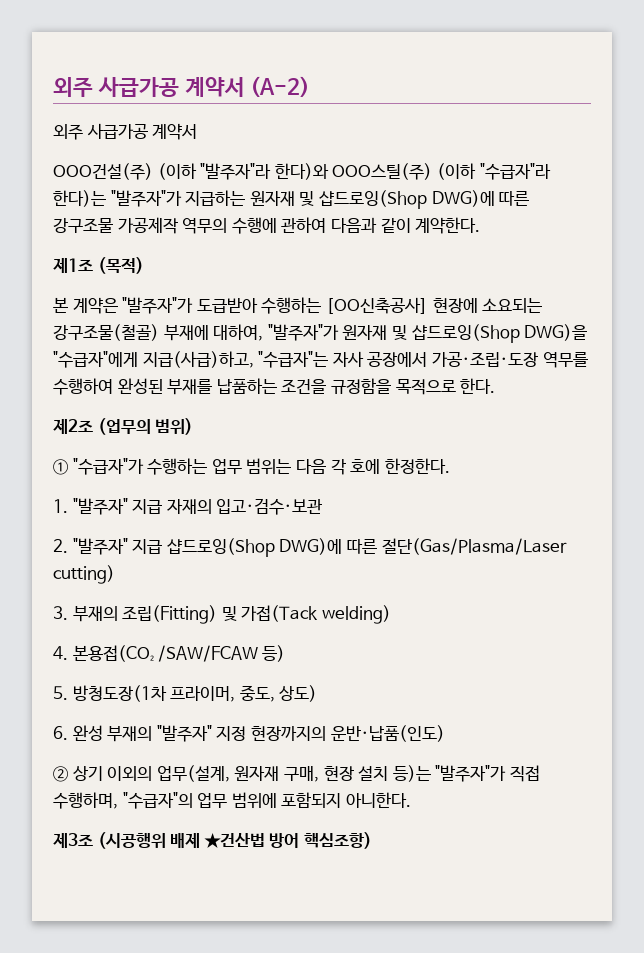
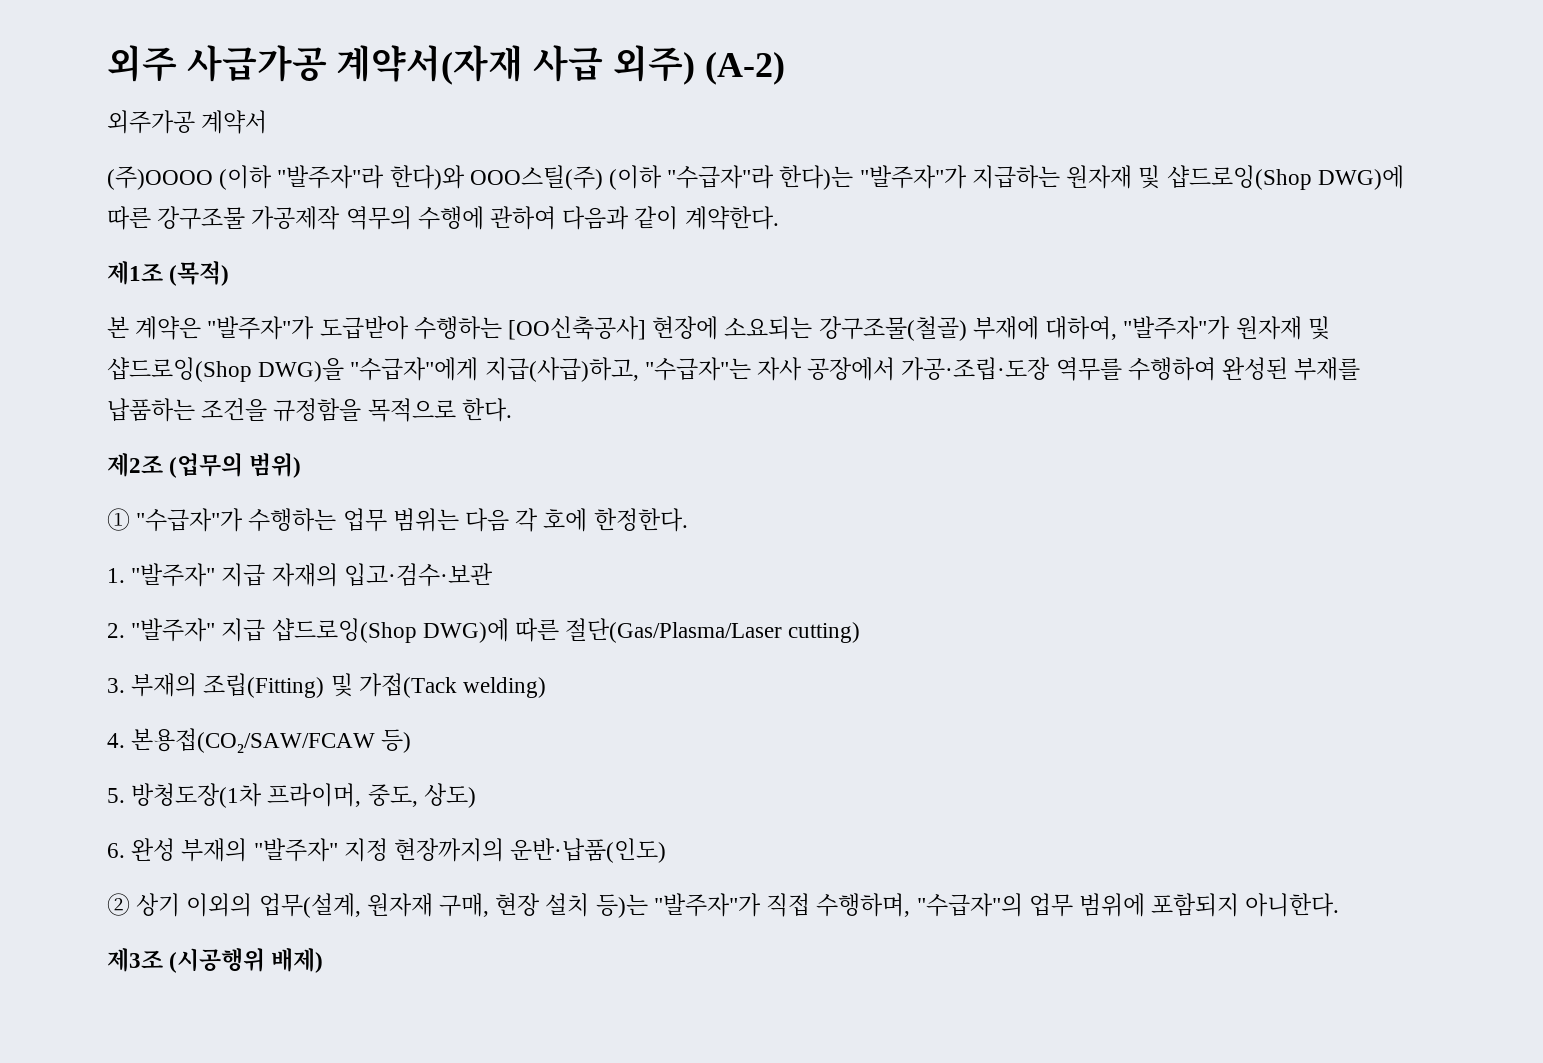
- 외주 사급가공 계약서 (A-2)
- 외주 사급가공 계약서
+ 외주 사급가공 계약서(자재 사급 외주) (A-2)
+ 외주가공 계약서
- OOO건설(주) (이하 "발주자"라 한다)와 OOO스틸(주) (이하 "수급자"라 한다)는 "발주자"가 지급하는 원자재 및 샵드로잉(Shop DWG)에 따른 강구조물 가공제작 역무의 수행에 관하여 다음과 같이 계약한다.
+ (주)OOOO (이하 "발주자"라 한다)와 OOO스틸(주) (이하 "수급자"라 한다)는 "발주자"가 지급하는 원자재 및 샵드로잉(Shop DWG)에 따른 강구조물 가공제작 역무의 수행에 관하여 다음과 같이 계약한다.
- 제3조 (시공행위 배제 ★건산법 방어 핵심조항)
+ 제3조 (시공행위 배제)

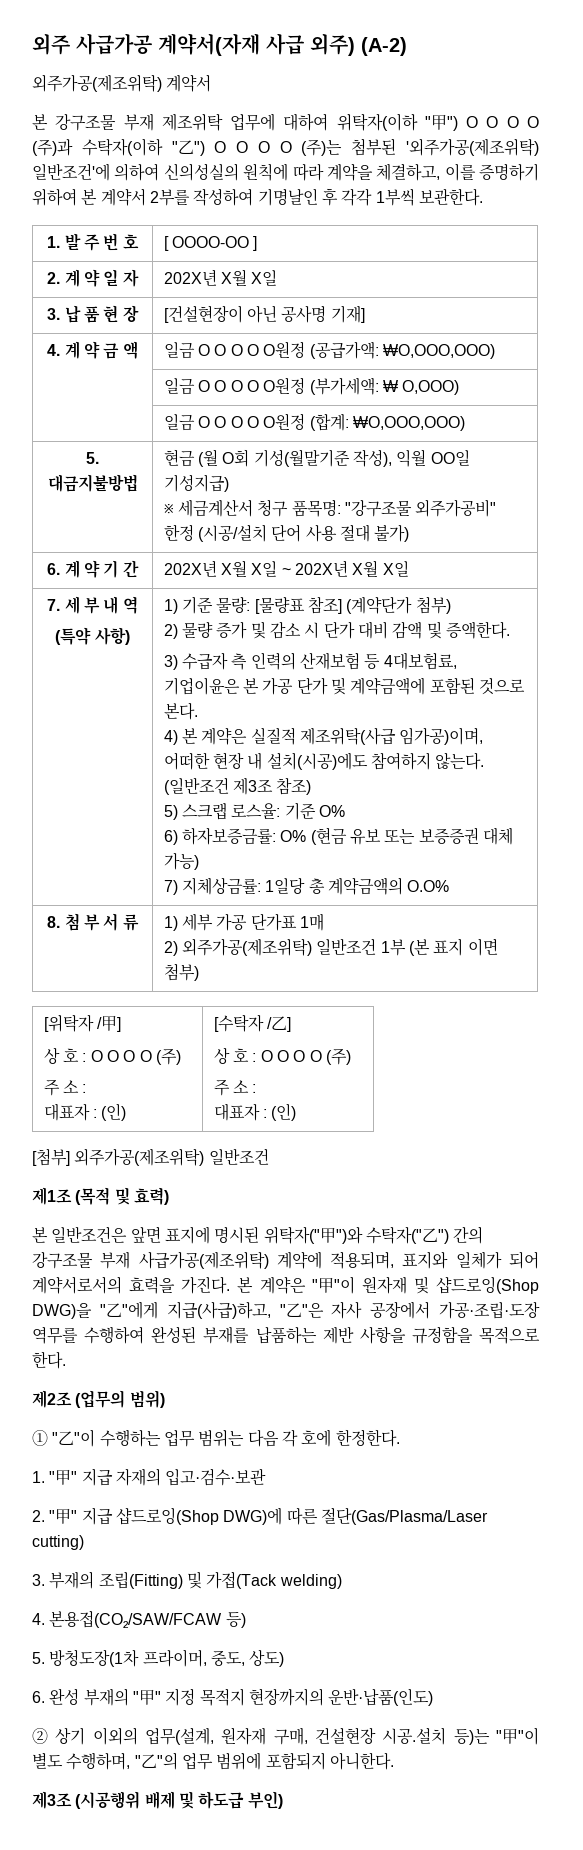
- 외주가공 계약서
+ 외주가공(제조위탁) 계약서
- (주)OOOO (이하 "발주자"라 한다)와 OOO스틸(주) (이하 "수급자"라 한다)는 "발주자"가 지급하는 원자재 및 샵드로잉(Shop DWG)에 따른 강구조물 가공제작 역무의 수행에 관하여 다음과 같이 계약한다.
- 제1조 (목적)
- 본 계약은 "발주자"가 도급받아 수행하는 [OO신축공사] 현장에 소요되는 강구조물(철골) 부재에 대하여, "발주자"가 원자재 및 샵드로잉(Shop DWG)을 "수급자"에게 지급(사급)하고, "수급자"는 자사 공장에서 가공·조립·도장 역무를 수행하여 완성된 부재를 납품하는 조건을 규정함을 목적으로 한다.
+ 본 강구조물 부재 제조위탁 업무에 대하여 위탁자(이하 "甲") O O O O (주)과 수탁자(이하 "乙") O O O O (주)는 첨부된 '외주가공(제조위탁) 일반조건'에 의하여 신의성실의 원칙에 따라 계약을 체결하고, 이를 증명하기 위하여 본 계약서 2부를 작성하여 기명날인 후 각각 1부씩 보관한다.
+ 1. 발 주 번 호 | [ OOOO-OO ]
+ 2. 계 약 일 자 | 202X년 X월 X일
+ 3. 납 품 현 장 | [건설현장이 아닌 공사명 기재]
+ 4. 계 약 금 액 | 일금 O O O O O원정 (공급가액: ₩O,OOO,OOO)
+ | 일금 O O O O O원정 (부가세액: ₩ O,OOO)
+ | 일금 O O O O O원정 (합계: ₩O,OOO,OOO)
+ 5. 대금지불방법 | 현금 (월 O회 기성(월말기준 작성), 익월 OO일 기성지급)
+ ※ 세금계산서 청구 품목명: "강구조물 외주가공비" 한정 (시공/설치 단어 사용 절대 불가)
+ 6. 계 약 기 간 | 202X년 X월 X일 ~ 202X년 X월 X일
+ 7. 세 부 내 역
+ (특약 사항) | 1) 기준 물량: [물량표 참조] (계약단가 첨부)
+ 2) 물량 증가 및 감소 시 단가 대비 감액 및 증액한다.
+ 3) 수급자 측 인력의 산재보험 등 4대보험료, 기업이윤은 본 가공 단가 및 계약금액에 포함된 것으로 본다.
+ 4) 본 계약은 실질적 제조위탁(사급 임가공)이며, 어떠한 현장 내 설치(시공)에도 참여하지 않는다. (일반조건 제3조 참조)
+ 5) 스크랩 로스율: 기준 O%
+ 6) 하자보증금률: O% (현금 유보 또는 보증증권 대체 가능)
+ 7) 지체상금률: 1일당 총 계약금액의 O.O%
+ 8. 첨 부 서 류 | 1) 세부 가공 단가표 1매
+ 2) 외주가공(제조위탁) 일반조건 1부 (본 표지 이면 첨부)
+ [위탁자 /甲]
+ 상 호 : O O O O (주)
+ 주 소 :
+ 대표자 : (인) | [수탁자 /乙]
+ 상 호 : O O O O (주)
+ 주 소 :
+ 대표자 : (인)
+ [첨부] 외주가공(제조위탁) 일반조건
+ 제1조 (목적 및 효력)
+ 본 일반조건은 앞면 표지에 명시된 위탁자("甲")와 수탁자("乙") 간의 강구조물 부재 사급가공(제조위탁) 계약에 적용되며, 표지와 일체가 되어 계약서로서의 효력을 가진다. 본 계약은 "甲"이 원자재 및 샵드로잉(Shop DWG)을 "乙"에게 지급(사급)하고, "乙"은 자사 공장에서 가공·조립·도장 역무를 수행하여 완성된 부재를 납품하는 제반 사항을 규정함을 목적으로 한다.
- ① "수급자"가 수행하는 업무 범위는 다음 각 호에 한정한다.
+ ① "乙"이 수행하는 업무 범위는 다음 각 호에 한정한다.
- 1. "발주자" 지급 자재의 입고·검수·보관
+ 1. "甲" 지급 자재의 입고·검수·보관
- 2. "발주자" 지급 샵드로잉(Shop DWG)에 따른 절단(Gas/Plasma/Laser cutting)
+ 2. "甲" 지급 샵드로잉(Shop DWG)에 따른 절단(Gas/Plasma/Laser cutting)
- 6. 완성 부재의 "발주자" 지정 현장까지의 운반·납품(인도)
+ 6. 완성 부재의 "甲" 지정 목적지 현장까지의 운반·납품(인도)
- ② 상기 이외의 업무(설계, 원자재 구매, 현장 설치 등)는 "발주자"가 직접 수행하며, "수급자"의 업무 범위에 포함되지 아니한다.
+ ② 상기 이외의 업무(설계, 원자재 구매, 건설현장 시공.설치 등)는 "甲"이 별도 수행하며, "乙"의 업무 범위에 포함되지 아니한다.
- 제3조 (시공행위 배제)
+ 제3조 (시공행위 배제 및 하도급 부인)

